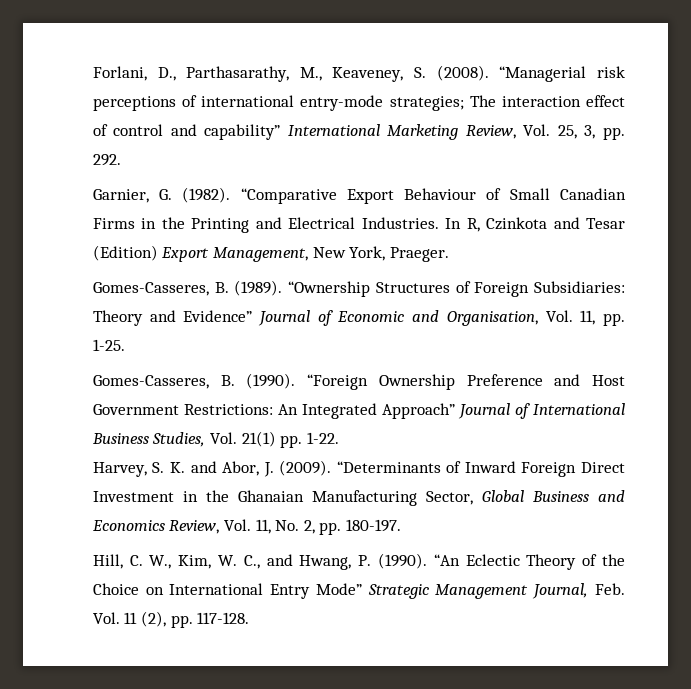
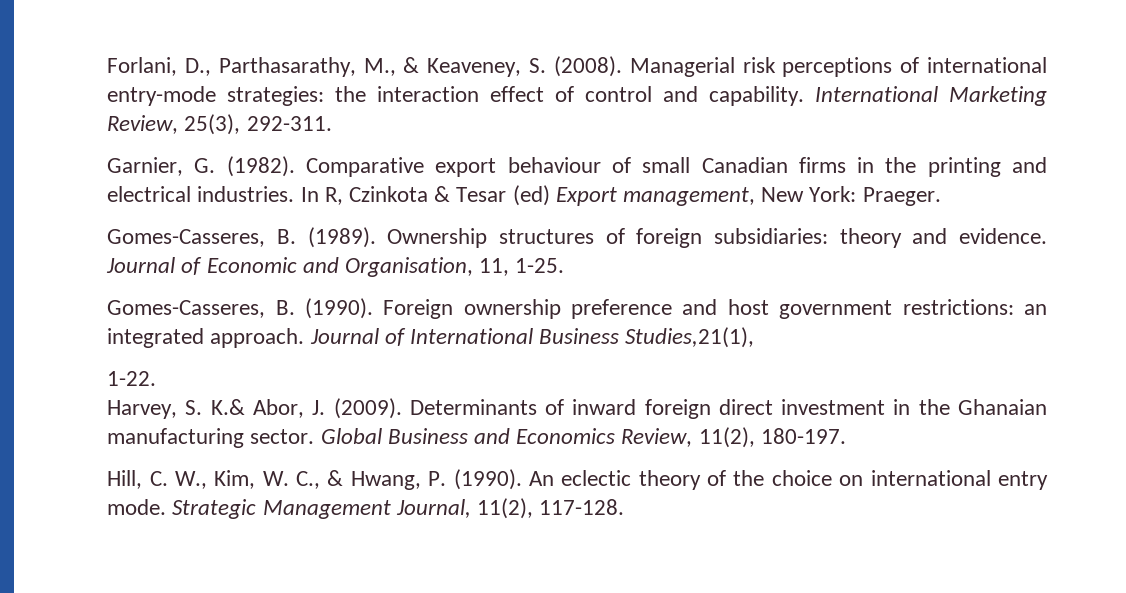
- Forlani, D., Parthasarathy, M., Keaveney, S. (2008).
+ Forlani, D., Parthasarathy, M., & Keaveney, S. (2008).
- “Managerial risk perceptions of international entry-mode strategies; The interaction effect of control and capability” International Marketing Review, Vol. 25, 3, pp. 292.
- Garnier, G. (1982). “Comparative Export Behaviour of Small Canadian Firms in the Printing and Electrical Industries. In R, Czinkota and Tesar (Edition) Export Management, New York, Praeger.
- Gomes-Casseres, B. (1989). “Ownership Structures of Foreign Subsidiaries: Theory and Evidence” Journal of Economic and Organisation, Vol. 11, pp. 1-25.
+ Managerial risk perceptions of international entry-mode strategies: the interaction effect of control and capability. International Marketing Review, 25(3), 292-311.
+ Garnier, G. (1982). Comparative export behaviour of small Canadian firms in the printing and electrical industries. In R, Czinkota & Tesar (ed) Export management, New York: Praeger.
+ Gomes-Casseres, B. (1989). Ownership structures of foreign subsidiaries: theory and evidence. Journal of Economic and Organisation, 11, 1-25.
- “Foreign Ownership Preference and Host Government Restrictions: An Integrated Approach” Journal of International Business Studies, Vol. 21(1) pp. 1-22.
+ Foreign ownership preference and host government restrictions: an integrated approach. Journal of International Business Studies,21(1),
+ 1-22.
- Harvey, S. K. and Abor, J. (2009).
+ Harvey, S. K.& Abor, J. (2009).
- “Determinants of Inward Foreign Direct Investment in the Ghanaian Manufacturing Sector, Global Business and Economics Review, Vol. 11, No. 2, pp. 180-197.
+ Determinants of inward foreign direct investment in the Ghanaian manufacturing sector. Global Business and Economics Review, 11(2), 180-197.
- Hill, C. W., Kim, W. C., and Hwang, P. (1990).
+ Hill, C. W., Kim, W. C., & Hwang, P. (1990).
- “An Eclectic Theory of the Choice on International Entry Mode” Strategic Management Journal, Feb. Vol. 11 (2), pp. 117-128.
+ An eclectic theory of the choice on international entry mode. Strategic Management Journal, 11(2), 117-128.

